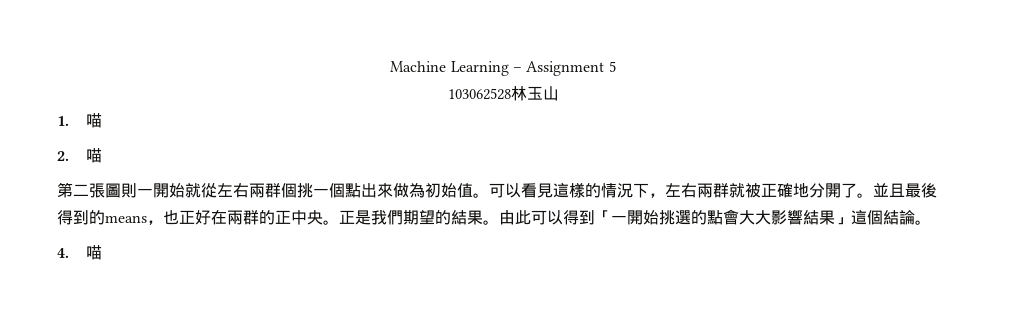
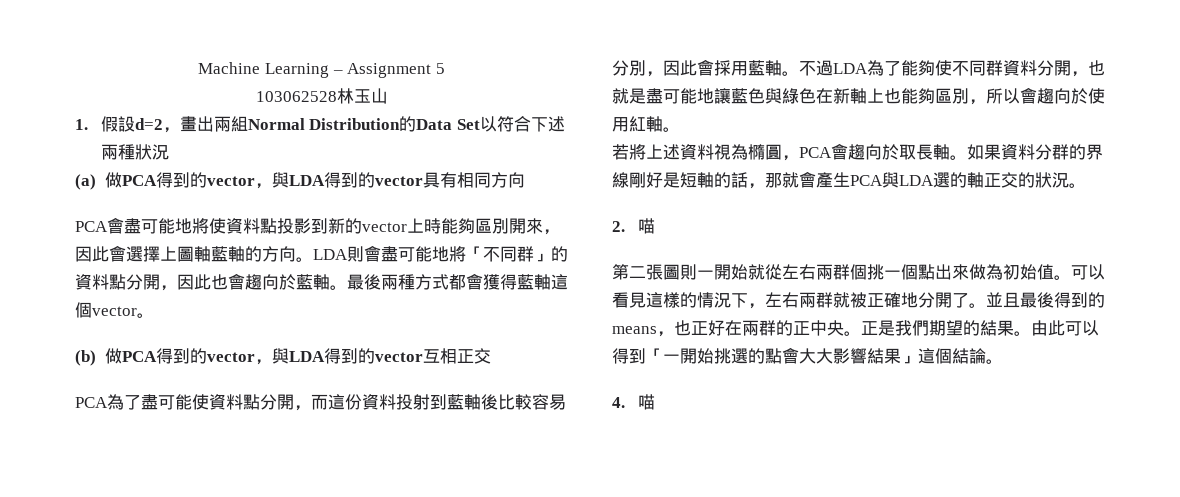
- 1.喵
+ 1.假設d=2，畫出兩組Normal Distribution的Data Set以符合下述兩種狀況
+ (a)做PCA得到的vector，與LDA得到的vector具有相同方向
+ PCA會盡可能地將使資料點投影到新的vector上時能夠區別開來，因此會選擇上圖軸藍軸的方向。LDA則會盡可能地將「不同群」的資料點分開，因此也會趨向於藍軸。最後兩種方式都會獲得藍軸這個vector。
+ (b)做PCA得到的vector，與LDA得到的vector互相正交
+ PCA為了盡可能使資料點分開，而這份資料投射到藍軸後比較容易分別，因此會採用藍軸。不過LDA為了能夠使不同群資料分開，也就是盡可能地讓藍色與綠色在新軸上也能夠區別，所以會趨向於使用紅軸。
+ 若將上述資料視為橢圓，PCA會趨向於取長軸。如果資料分群的界線剛好是短軸的話，那就會產生PCA與LDA選的軸正交的狀況。

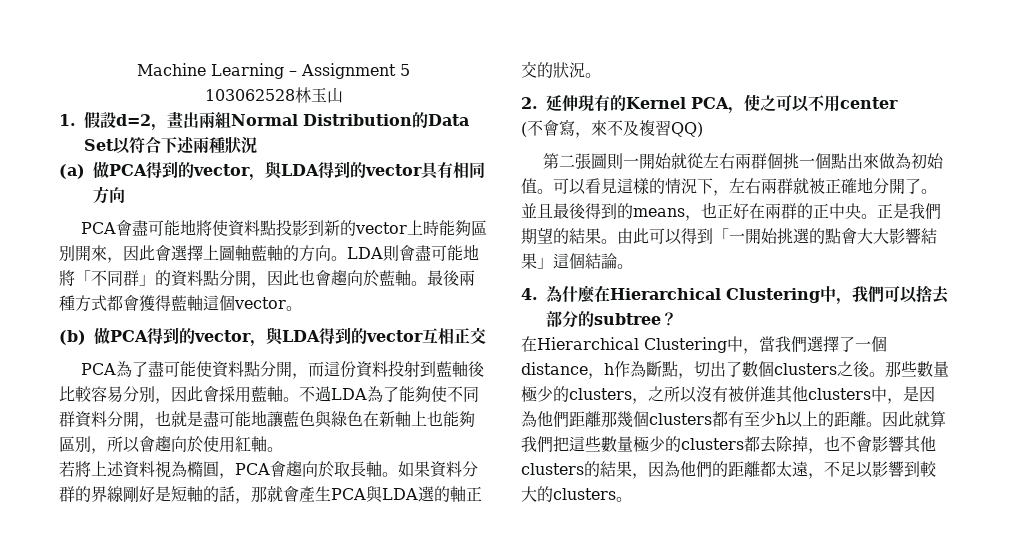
- 2.喵
+ 2.延伸現有的Kernel PCA，使之可以不用center
+ (不會寫，來不及複習QQ)
- 4.喵
+ 4.為什麼在Hierarchical Clustering中，我們可以捨去部分的subtree？
+ 在Hierarchical Clustering中，當我們選擇了一個distance，h作為斷點，切出了數個clusters之後。那些數量極少的clusters，之所以沒有被併進其他clusters中，是因為他們距離那幾個clusters都有至少h以上的距離。因此就算我們把這些數量極少的clusters都去除掉，也不會影響其他clusters的結果，因為他們的距離都太遠，不足以影響到較大的clusters。

